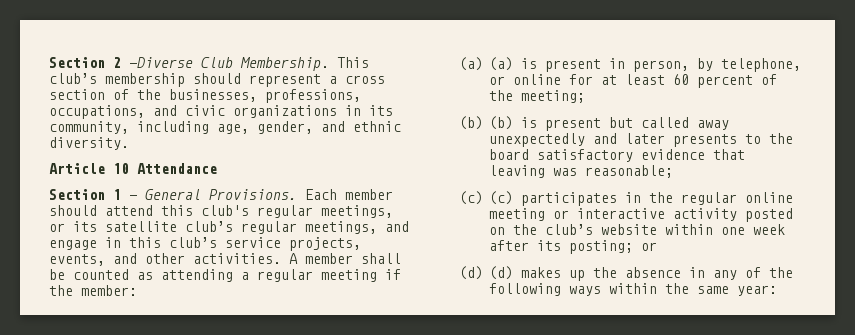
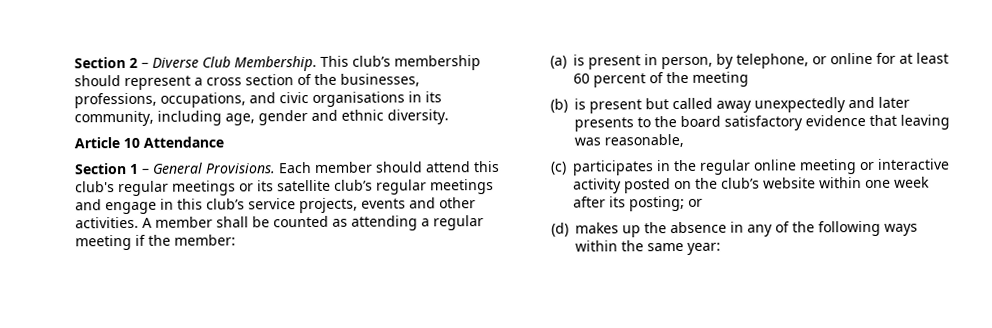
- Section 2 —Diverse Club Membership.
+ Section 2 – Diverse Club Membership.
- This club’s membership should represent a cross section of the businesses, professions, occupations, and civic organizations in its community, including age, gender, and ethnic diversity.
+ This club’s membership should represent a cross section of the businesses, professions, occupations, and civic organisations in its community, including age, gender and ethnic diversity.
- Section 1 — General Provisions.
+ Section 1 – General Provisions.
- Each member should attend this club's regular meetings, or its satellite club’s regular meetings, and engage in this club’s service projects, events, and other activities.
+ Each member should attend this club's regular meetings or its satellite club’s regular meetings and engage in this club’s service projects, events and other activities.
- (a) (a) is present in person, by telephone, or online for at least 60 percent of the meeting;
- (b) (b) is present but called away unexpectedly and later presents to the board satisfactory evidence that leaving was reasonable;
- (c) (c) participates in the regular online meeting or interactive activity posted on the club’s website within one week after its posting; or
+ (a) is present in person, by telephone, or online for at least 60 percent of the meeting
+ (b) is present but called away unexpectedly and later presents to the board satisfactory evidence that leaving was reasonable,
+ (c) participates in the regular online meeting or interactive activity posted on the club’s website within one week after its posting; or
- (d) (d) makes up the absence in any of the following ways within the same year:
+ (d) makes up the absence in any of the following ways within the same year:

